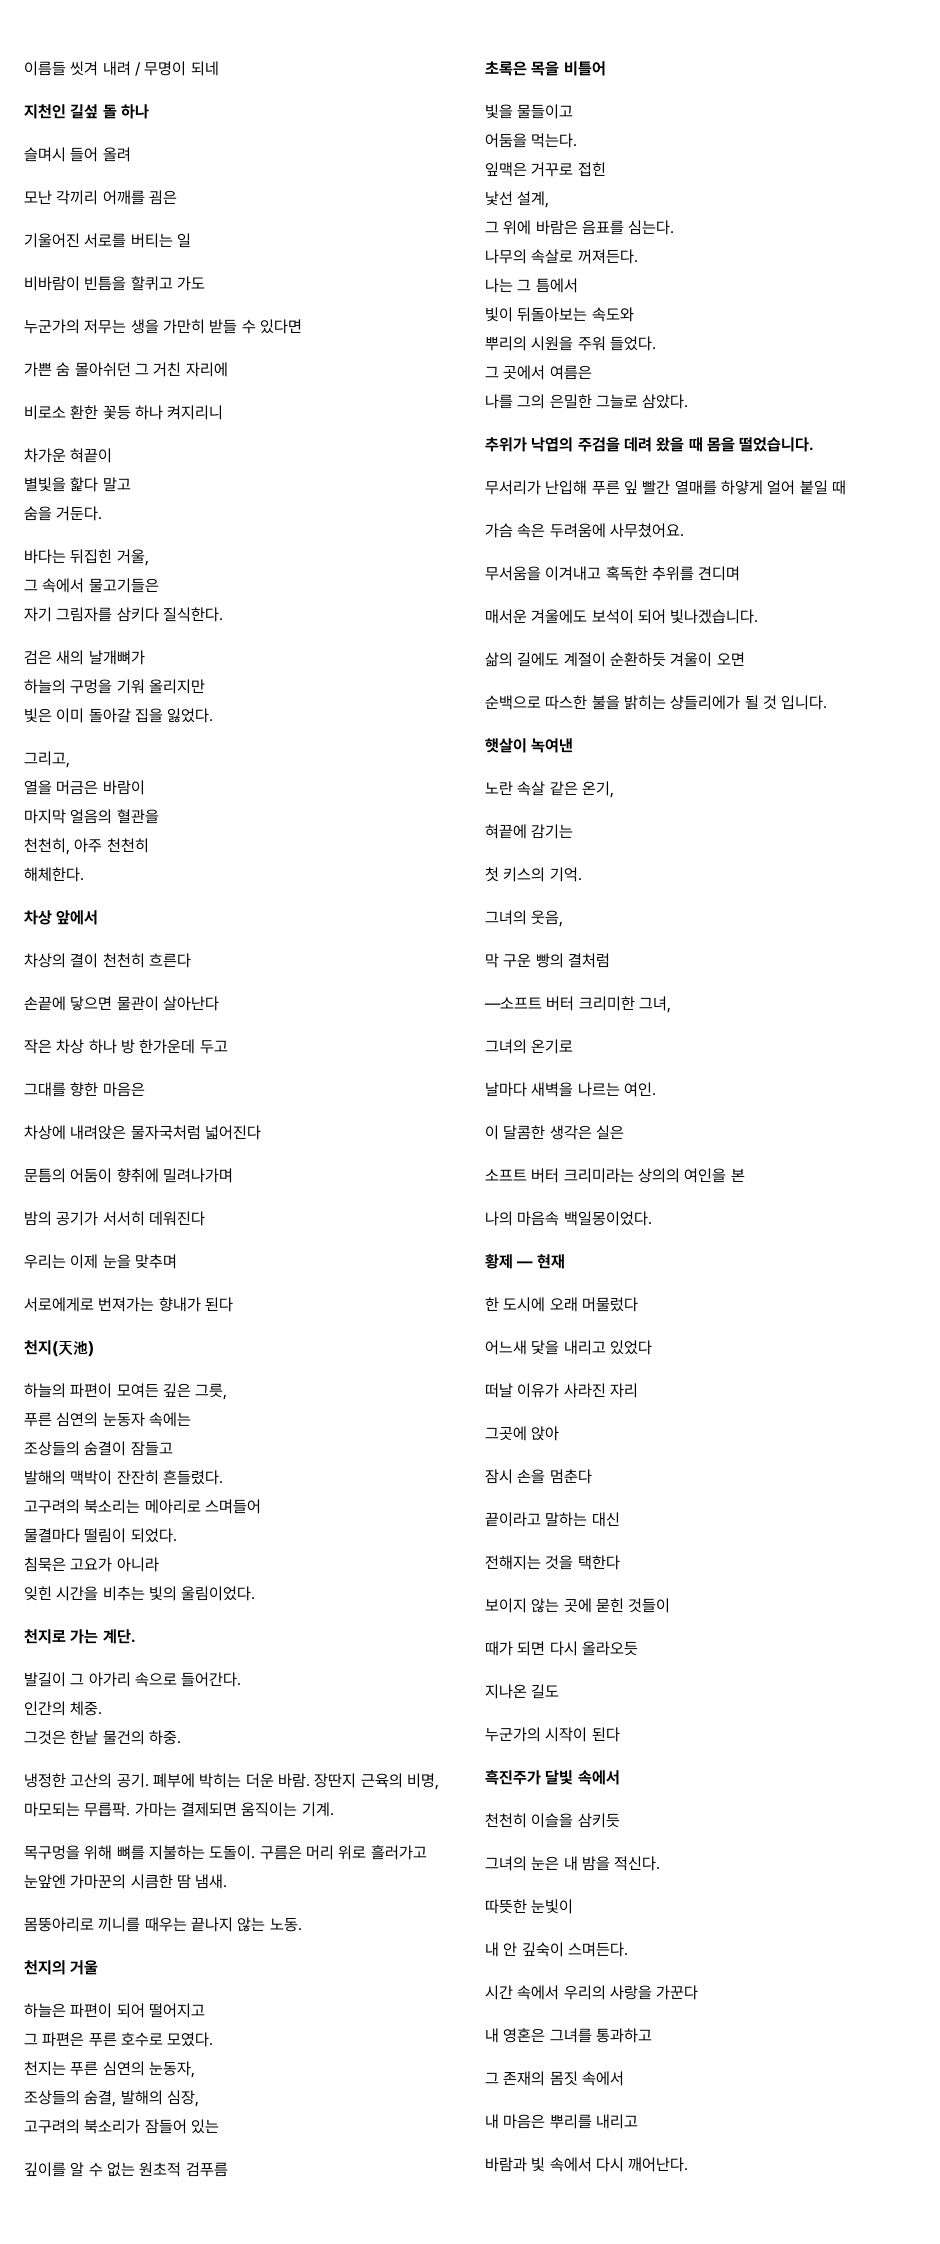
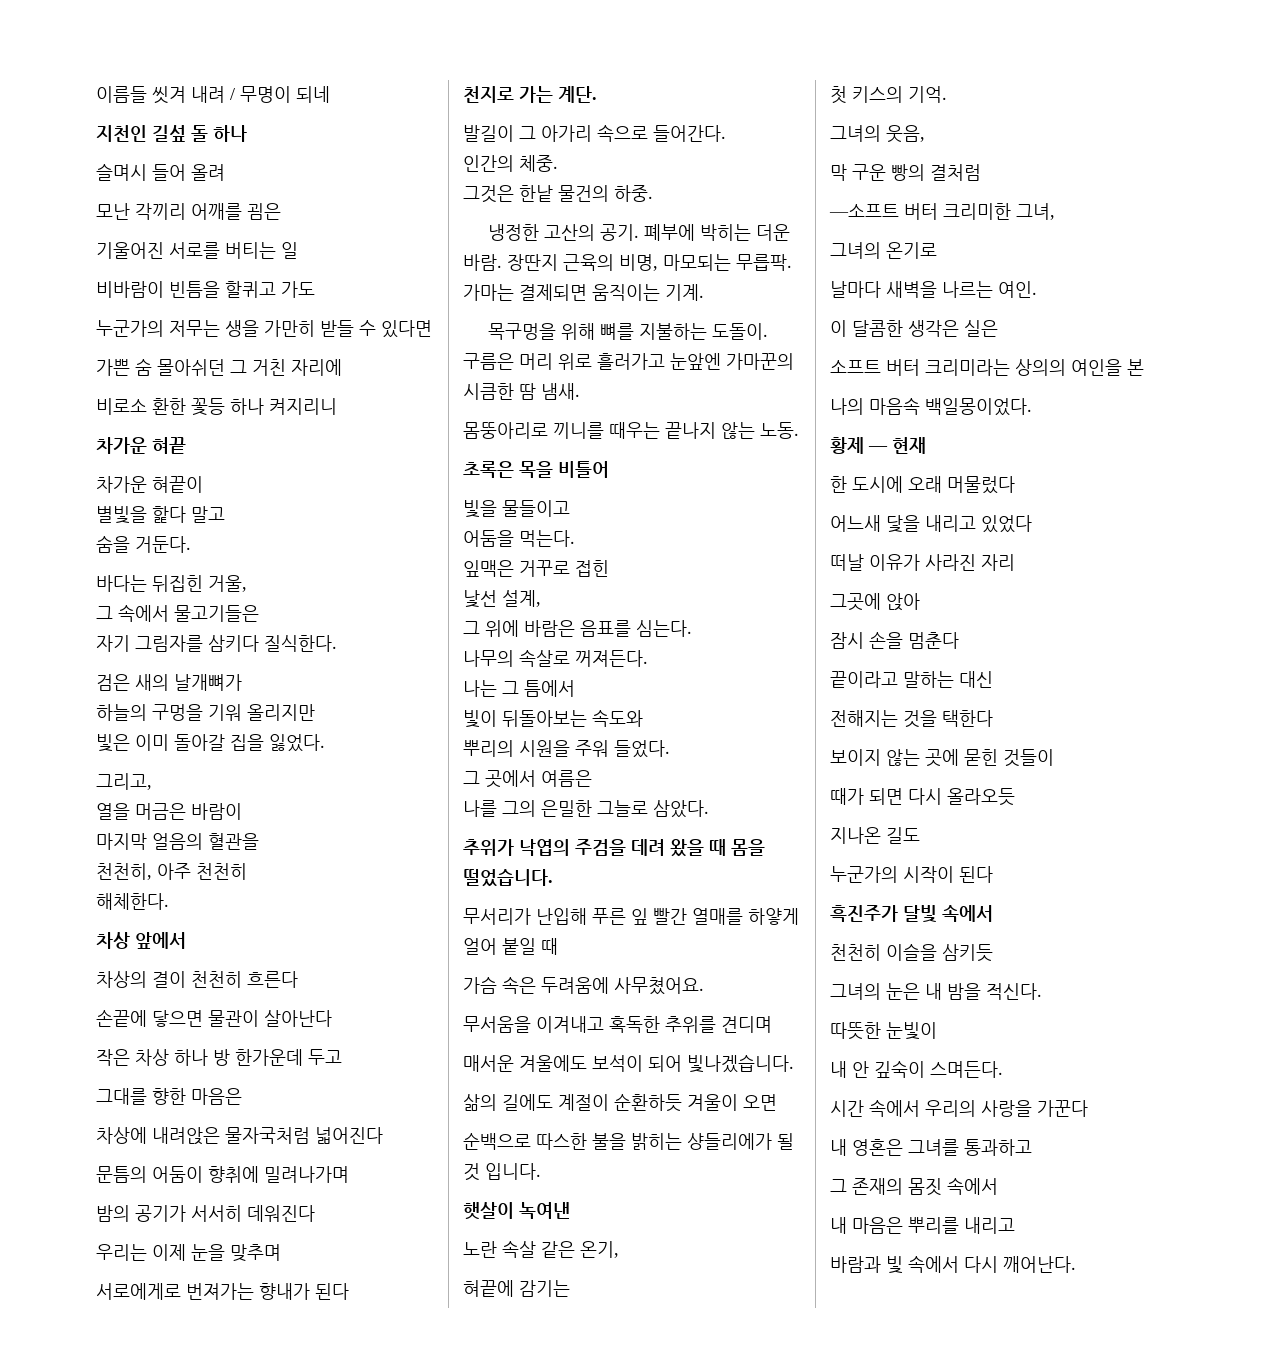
+ 차가운 혀끝
- 천지(天池)
- 하늘의 파편이 모여든 깊은 그릇,
- 푸른 심연의 눈동자 속에는
- 조상들의 숨결이 잠들고
- 발해의 맥박이 잔잔히 흔들렸다.
- 고구려의 북소리는 메아리로 스며들어
- 물결마다 떨림이 되었다.
- 침묵은 고요가 아니라
- 잊힌 시간을 비추는 빛의 울림이었다.
- 천지의 거울
- 하늘은 파편이 되어 떨어지고
- 그 파편은 푸른 호수로 모였다.
- 천지는 푸른 심연의 눈동자,
- 조상들의 숨결, 발해의 심장,
- 고구려의 북소리가 잠들어 있는
- 깊이를 알 수 없는 원초적 검푸름

